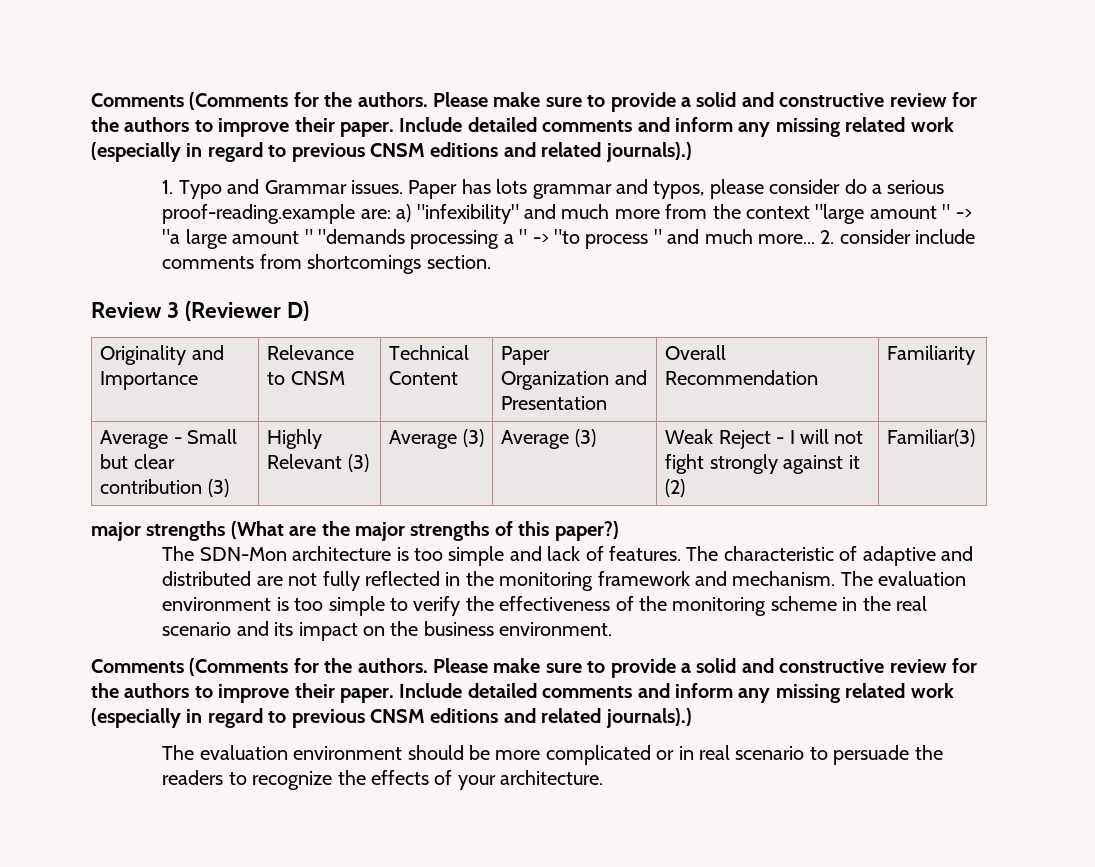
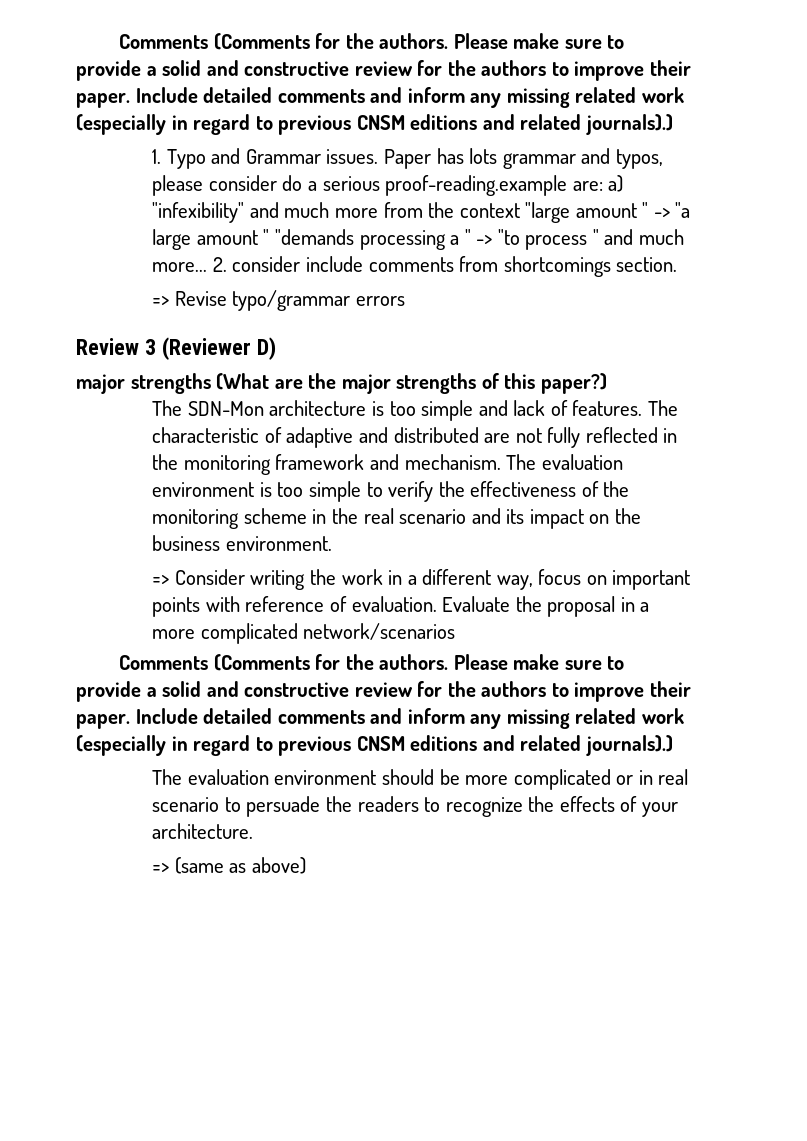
+ => Revise typo/grammar errors
- Originality and Importance | Relevance to CNSM | Technical Content | Paper Organization and Presentation | Overall Recommendation | Familiarity
- Average - Small but clear contribution (3) | Highly Relevant (3) | Average (3) | Average (3) | Weak Reject - I will not fight strongly against it (2) | Familiar(3)
+ => Consider writing the work in a different way, focus on important points with reference of evaluation. Evaluate the proposal in a more complicated network/scenarios
+ => (same as above)

